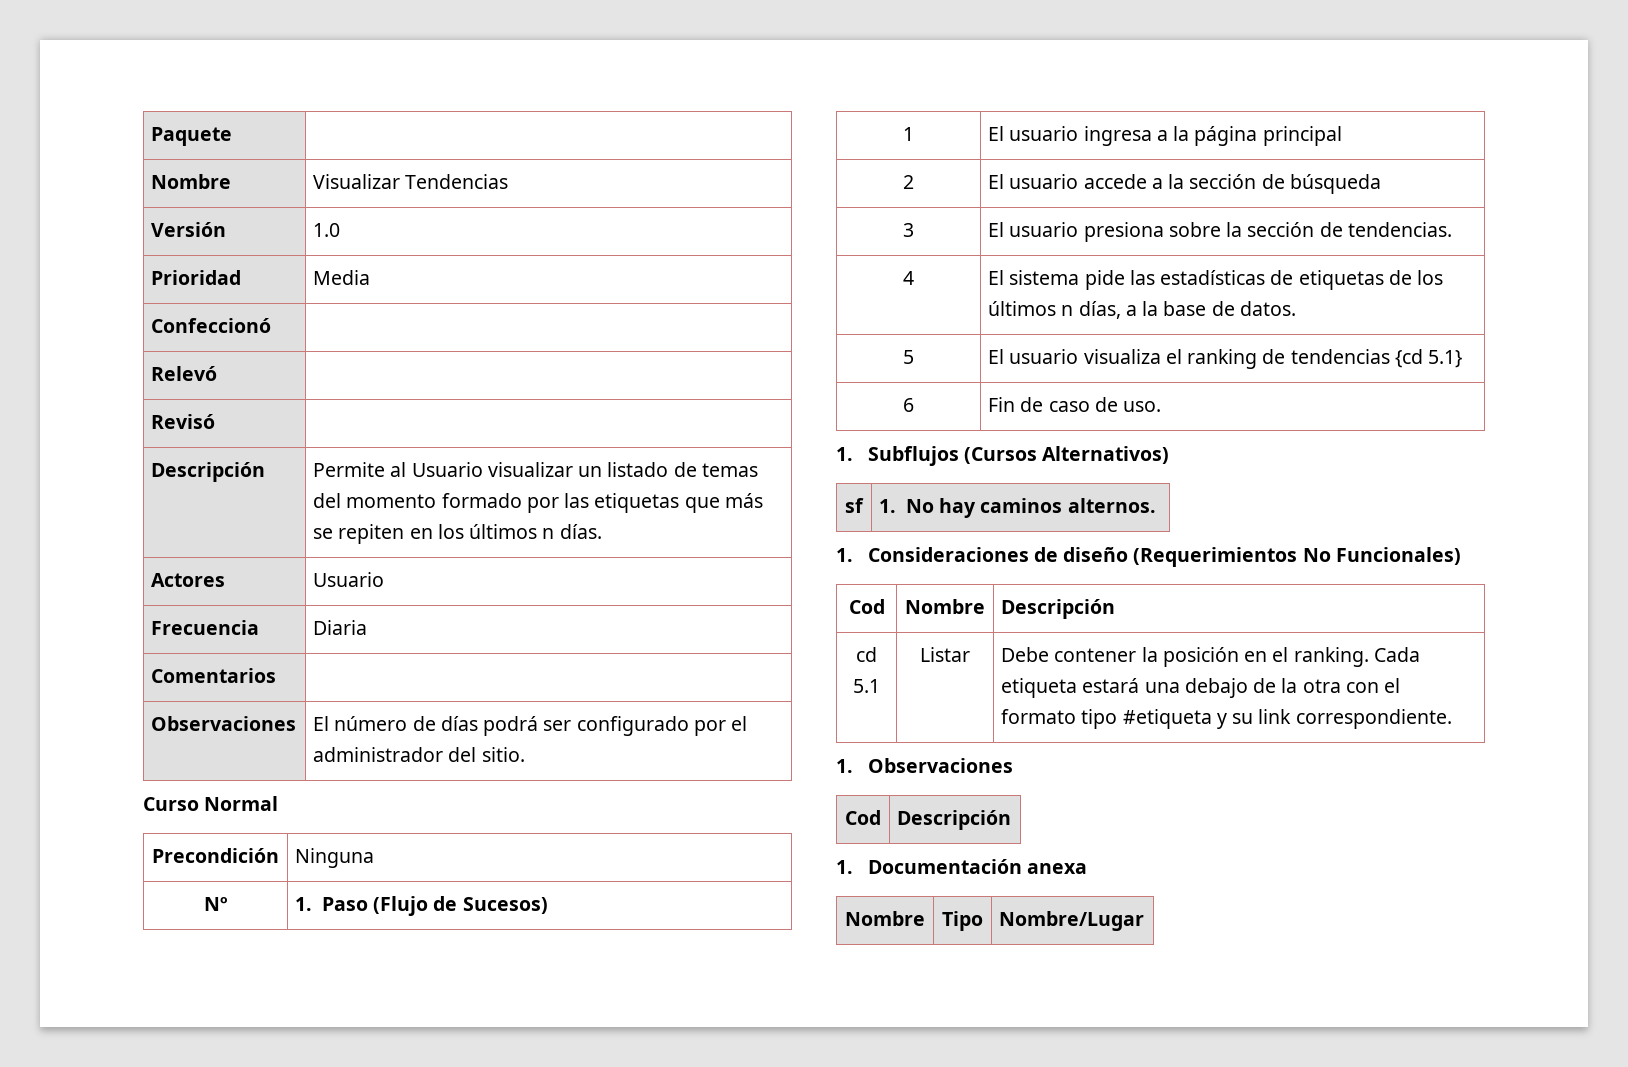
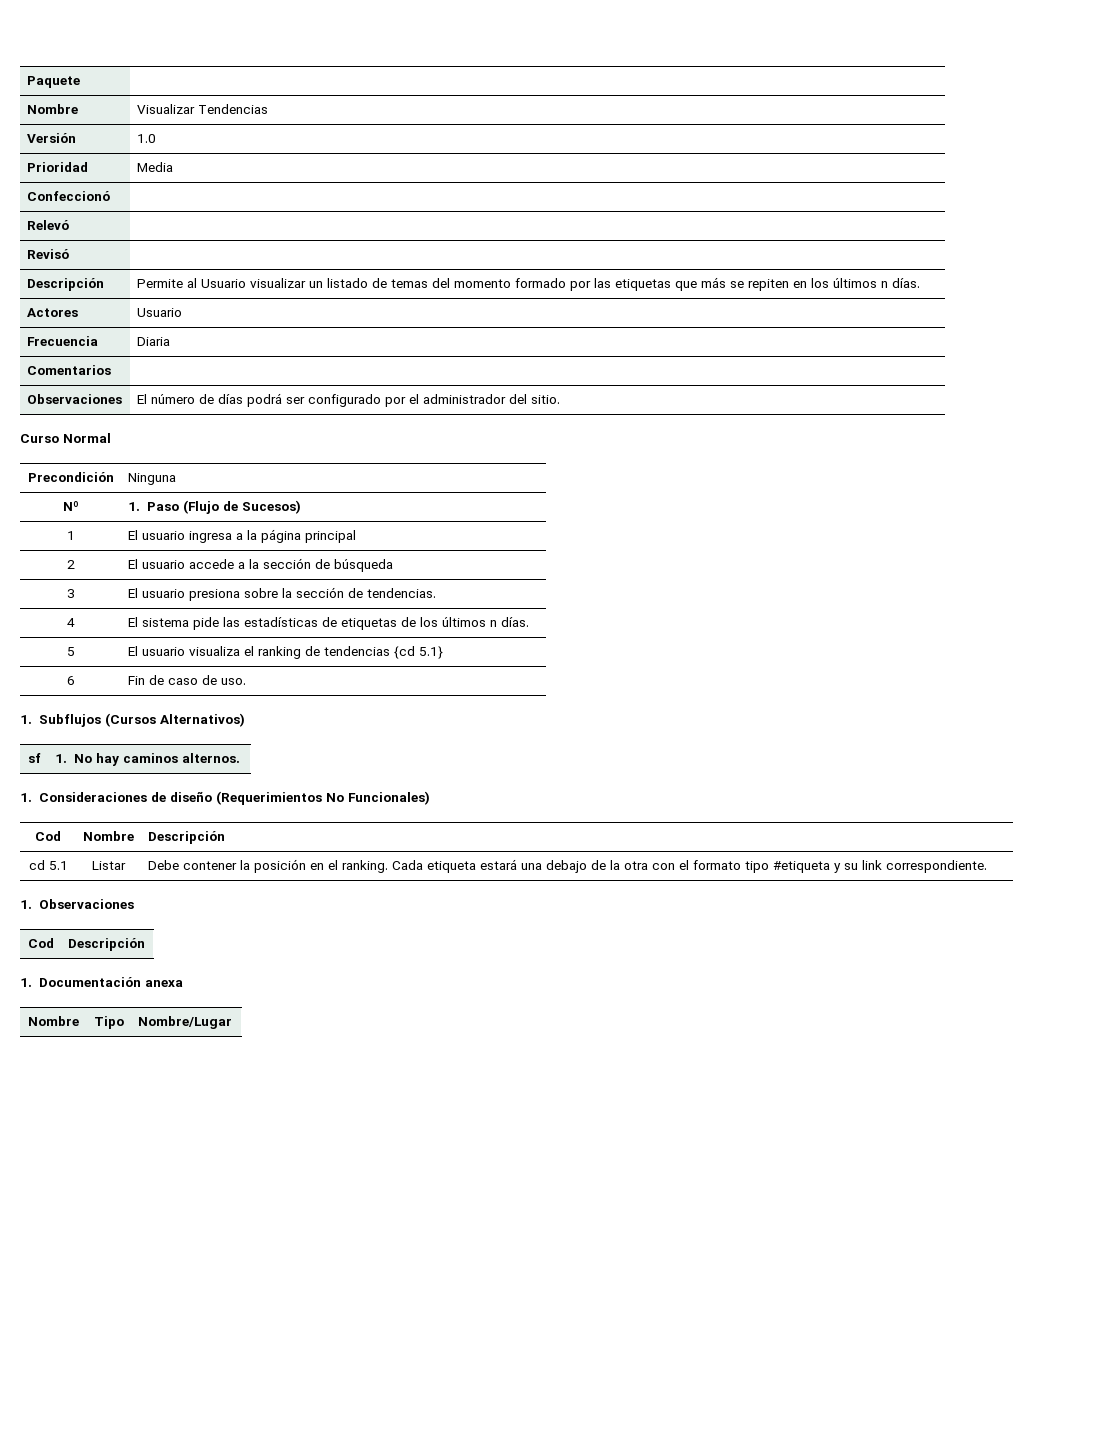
- 4 | El sistema pide las estadísticas de etiquetas de los últimos n días, a la base de datos.
+ 4 | El sistema pide las estadísticas de etiquetas de los últimos n días.

